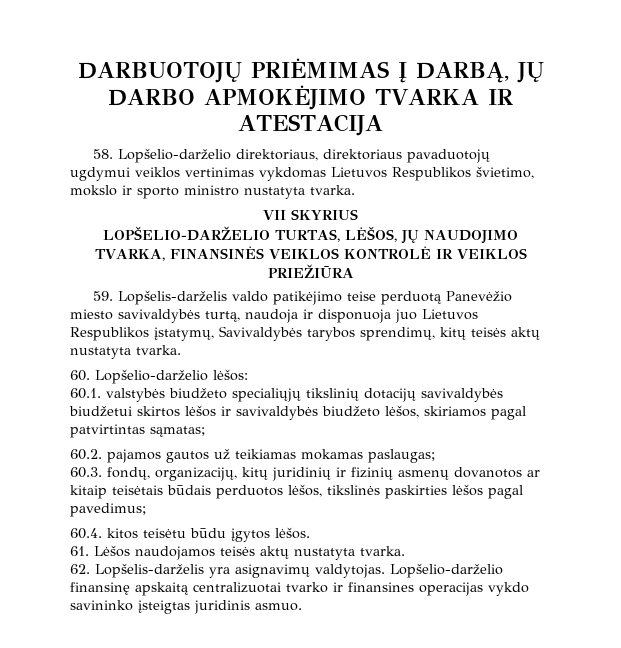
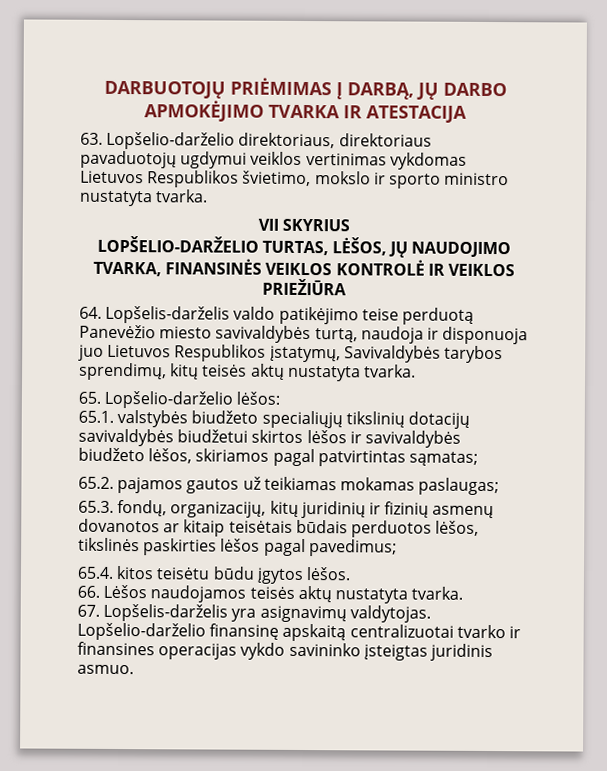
- 58. Lopšelio-darželio direktoriaus, direktoriaus pavaduotojų ugdymui veiklos vertinimas vykdomas Lietuvos Respublikos švietimo, mokslo ir sporto ministro nustatyta tvarka.
+ 63. Lopšelio-darželio direktoriaus, direktoriaus pavaduotojų ugdymui veiklos vertinimas vykdomas Lietuvos Respublikos švietimo, mokslo ir sporto ministro nustatyta tvarka.
- 59. Lopšelis-darželis valdo patikėjimo teise perduotą Panevėžio miesto savivaldybės turtą, naudoja ir disponuoja juo Lietuvos Respublikos įstatymų, Savivaldybės tarybos sprendimų, kitų teisės aktų nustatyta tvarka.
+ 64. Lopšelis-darželis valdo patikėjimo teise perduotą Panevėžio miesto savivaldybės turtą, naudoja ir disponuoja juo Lietuvos Respublikos įstatymų, Savivaldybės tarybos sprendimų, kitų teisės aktų nustatyta tvarka.
- 60. Lopšelio-darželio lėšos:
+ 65. Lopšelio-darželio lėšos:
- 60.1. valstybės biudžeto specialiųjų tikslinių dotacijų savivaldybės biudžetui skirtos lėšos ir savivaldybės biudžeto lėšos, skiriamos pagal patvirtintas sąmatas;
+ 65.1. valstybės biudžeto specialiųjų tikslinių dotacijų savivaldybės biudžetui skirtos lėšos ir savivaldybės biudžeto lėšos, skiriamos pagal patvirtintas sąmatas;
- 60.2. pajamos gautos už teikiamas mokamas paslaugas;
+ 65.2. pajamos gautos už teikiamas mokamas paslaugas;
- 60.3. fondų, organizacijų, kitų juridinių ir fizinių asmenų dovanotos ar kitaip teisėtais būdais perduotos lėšos, tikslinės paskirties lėšos pagal pavedimus;
+ 65.3. fondų, organizacijų, kitų juridinių ir fizinių asmenų dovanotos ar kitaip teisėtais būdais perduotos lėšos, tikslinės paskirties lėšos pagal pavedimus;
- 60.4. kitos teisėtu būdu įgytos lėšos.
+ 65.4. kitos teisėtu būdu įgytos lėšos.
- 61. Lėšos naudojamos teisės aktų nustatyta tvarka.
+ 66. Lėšos naudojamos teisės aktų nustatyta tvarka.
- 62. Lopšelis-darželis yra asignavimų valdytojas.
+ 67. Lopšelis-darželis yra asignavimų valdytojas.

